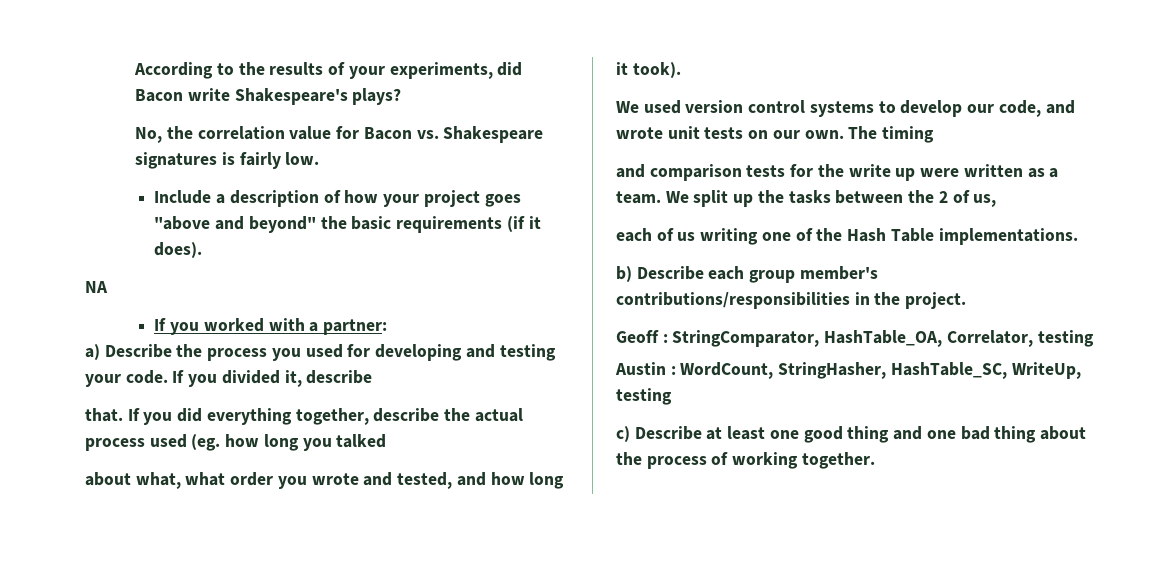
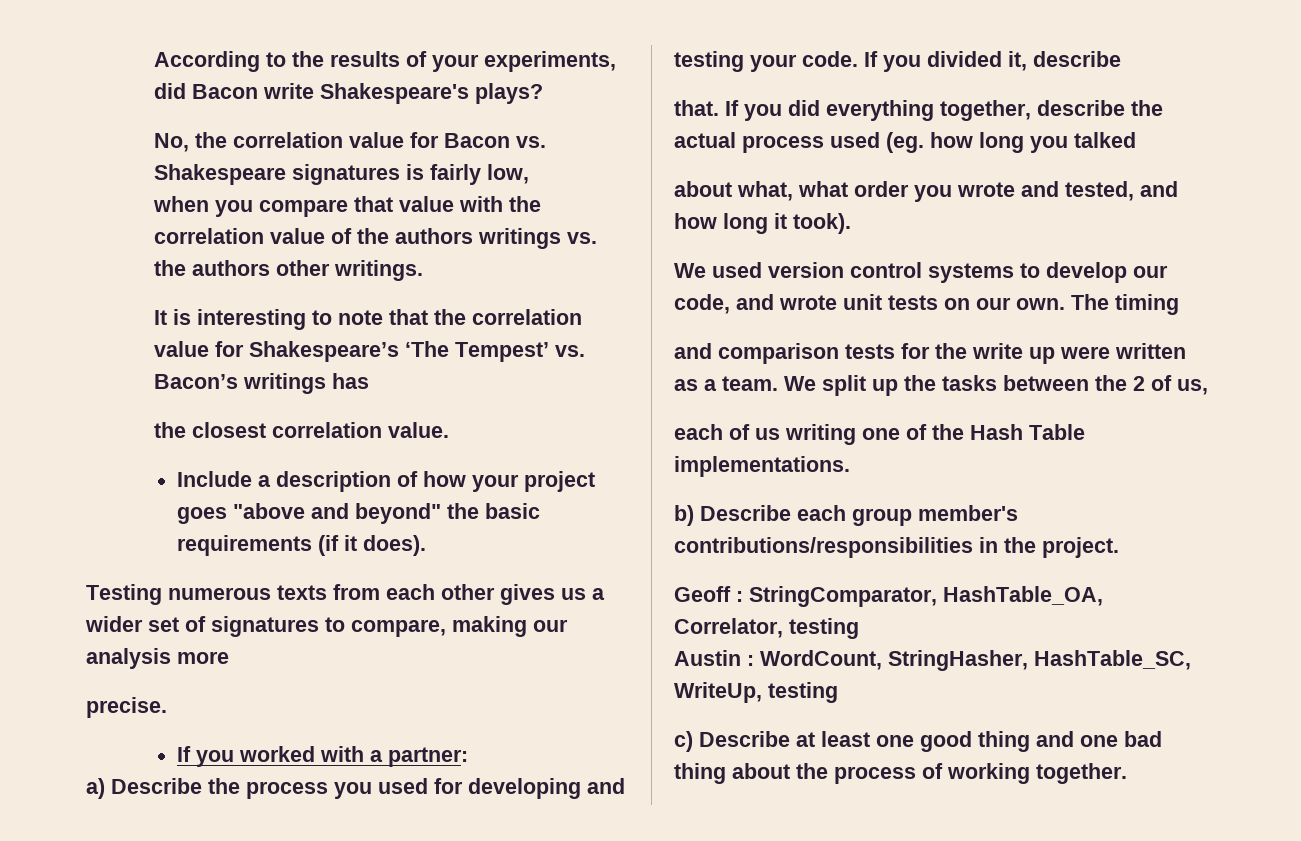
- No, the correlation value for Bacon vs. Shakespeare signatures is fairly low.
+ No, the correlation value for Bacon vs. Shakespeare signatures is fairly low,
+ when you compare that value with the correlation value of the authors writings vs. the authors other writings.
+ It is interesting to note that the correlation value for Shakespeare’s ‘The Tempest’ vs. Bacon’s writings has
+ the closest correlation value.
- NA
+ Testing numerous texts from each other gives us a wider set of signatures to compare, making our analysis more
+ precise.

